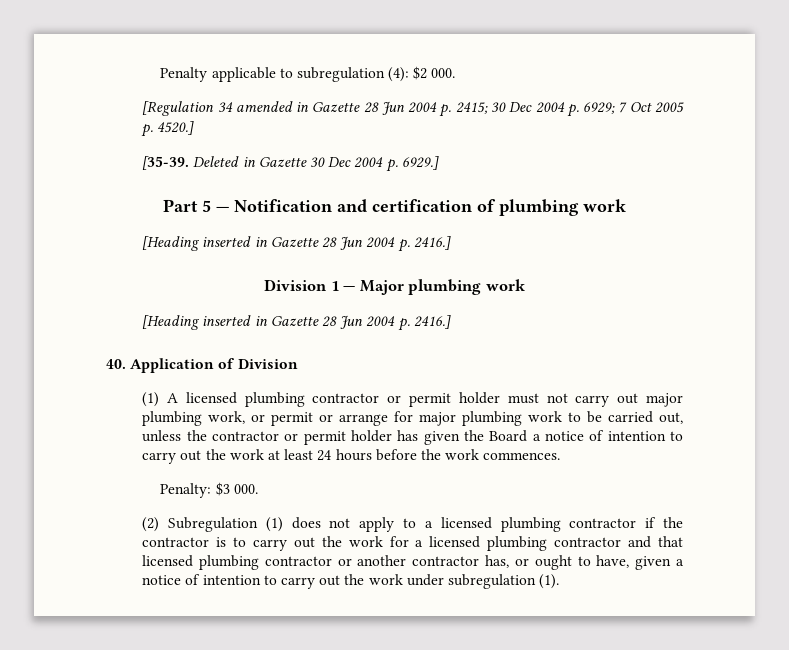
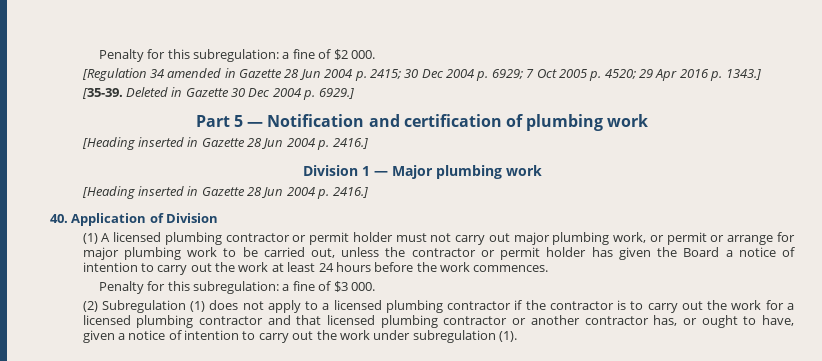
- Penalty applicable to subregulation (4): $2 000.
+ Penalty for this subregulation: a fine of $2 000.
- [Regulation 34 amended in Gazette 28 Jun 2004 p. 2415; 30 Dec 2004 p. 6929; 7 Oct 2005 p. 4520.]
+ [Regulation 34 amended in Gazette 28 Jun 2004 p. 2415; 30 Dec 2004 p. 6929; 7 Oct 2005 p. 4520; 29 Apr 2016 p. 1343.]
- Penalty: $3 000.
+ Penalty for this subregulation: a fine of $3 000.

